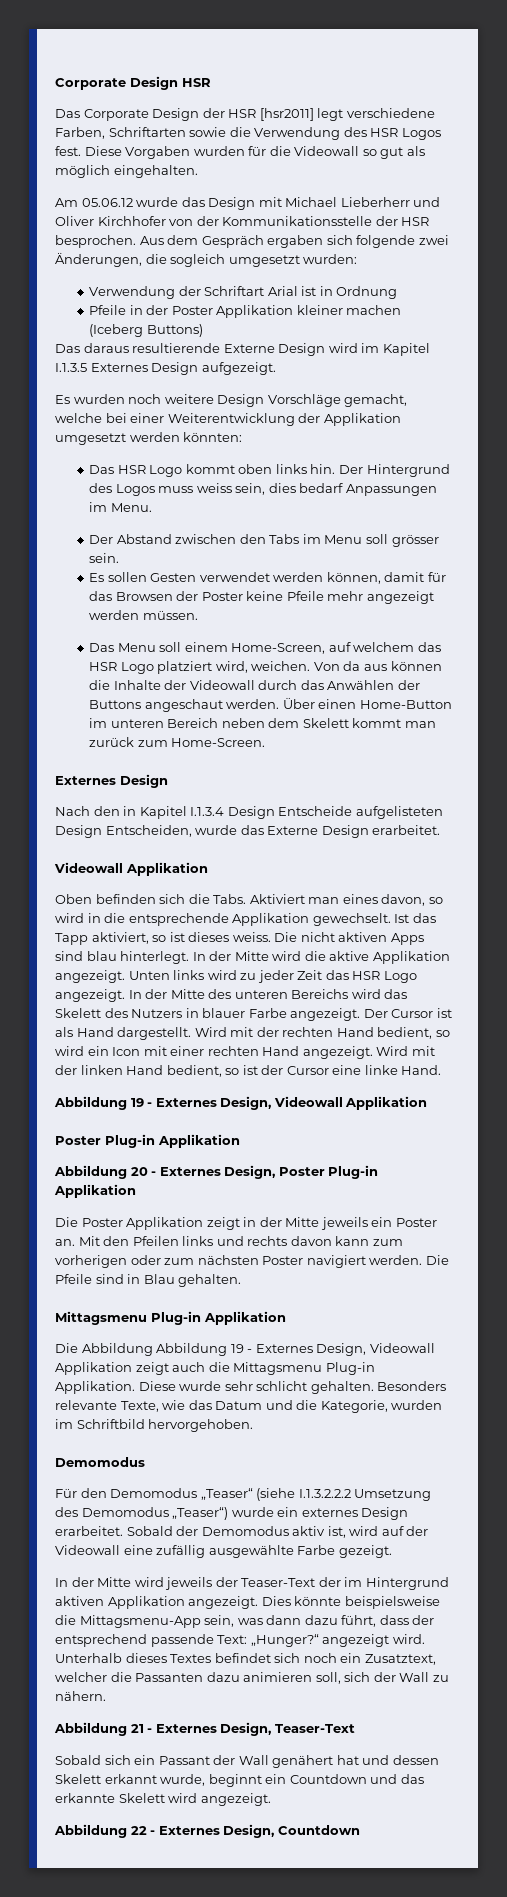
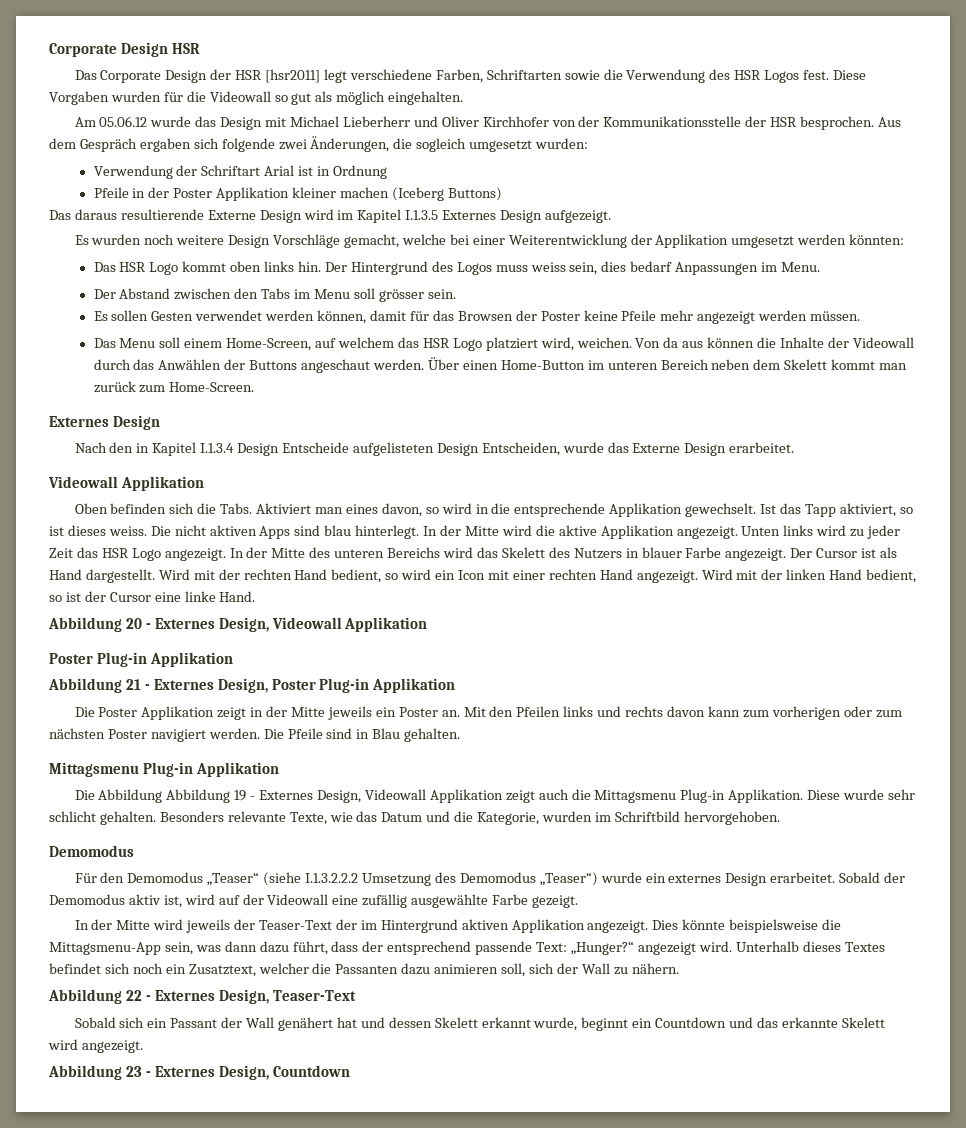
  Wird mit der linken Hand bedient, so ist der Cursor eine linke Hand.
- Abbildung 19 - Externes Design, Videowall Applikation
+ Abbildung 20 - Externes Design, Videowall Applikation
- Abbildung 20 - Externes Design, Poster Plug-in Applikation
+ Abbildung 21 - Externes Design, Poster Plug-in Applikation
- Abbildung 21 - Externes Design, Teaser-Text
+ Abbildung 22 - Externes Design, Teaser-Text
- Abbildung 22 - Externes Design, Countdown
+ Abbildung 23 - Externes Design, Countdown

